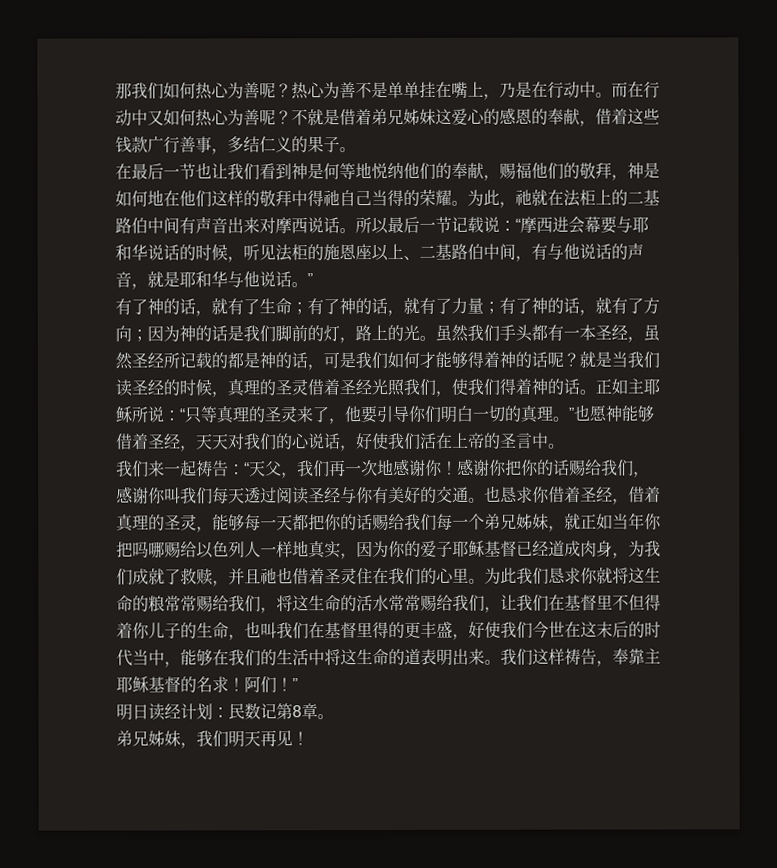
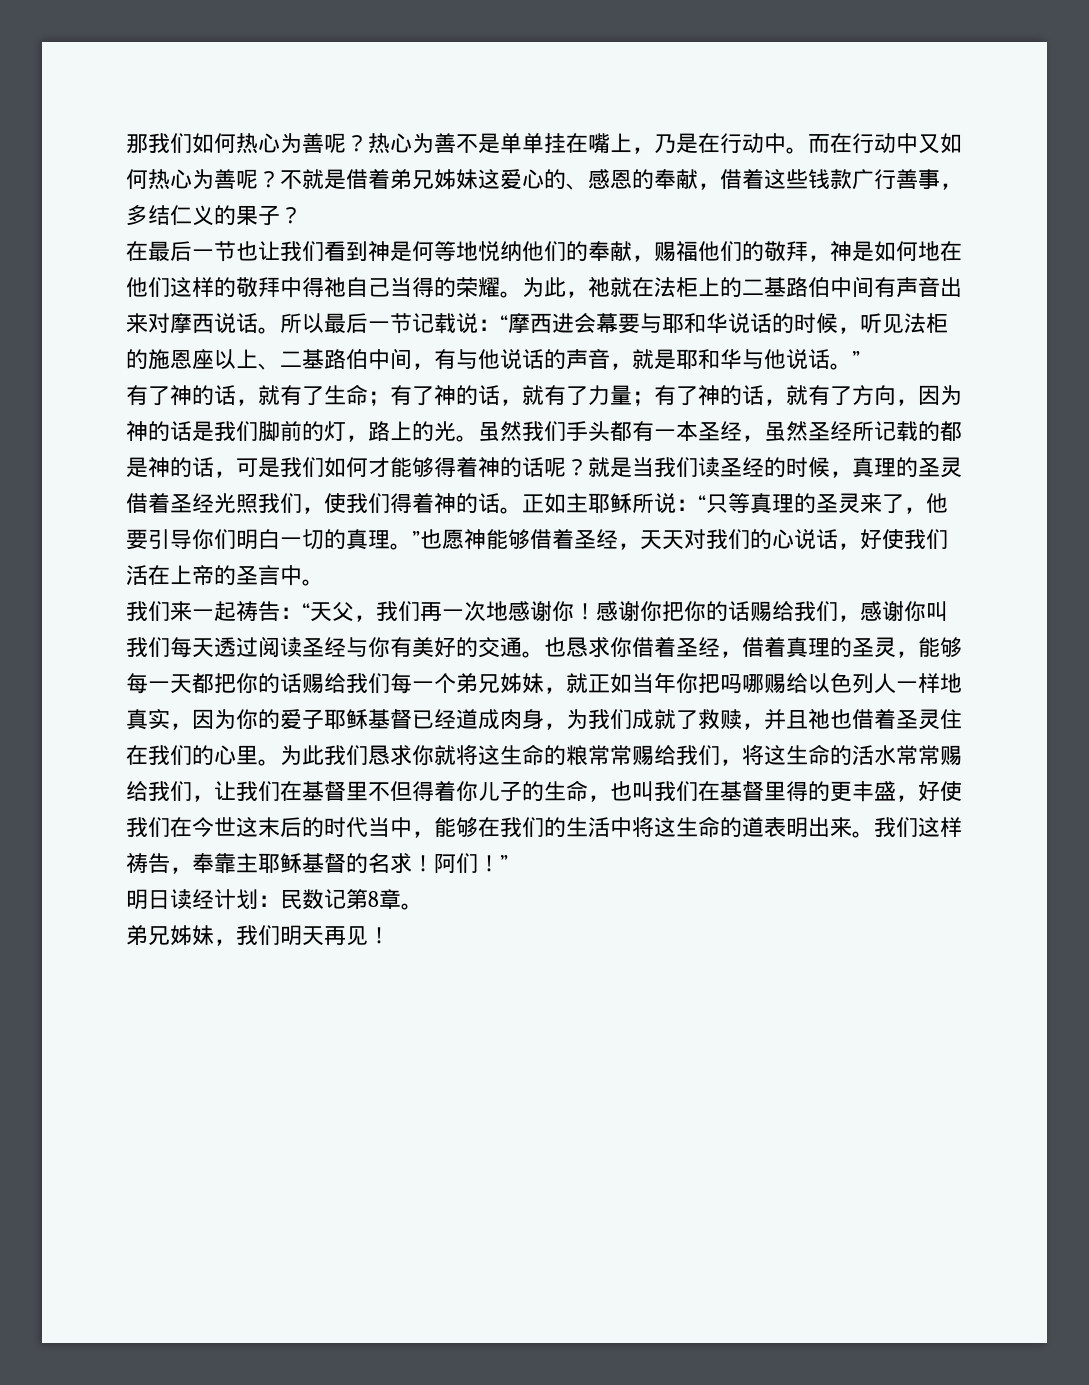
- 不就是借着弟兄姊妹这爱心的感恩的奉献，借着这些钱款广行善事，多结仁义的果子。
+ 不就是借着弟兄姊妹这爱心的、感恩的奉献，借着这些钱款广行善事，多结仁义的果子？
- 有了神的话，就有了生命；有了神的话，就有了力量；有了神的话，就有了方向；因为神的话是我们脚前的灯，路上的光。
+ 有了神的话，就有了生命；有了神的话，就有了力量；有了神的话，就有了方向，因为神的话是我们脚前的灯，路上的光。
- 为此我们恳求你就将这生命的粮常常赐给我们，将这生命的活水常常赐给我们，让我们在基督里不但得着你儿子的生命，也叫我们在基督里得的更丰盛，好使我们今世在这末后的时代当中，能够在我们的生活中将这生命的道表明出来。
+ 为此我们恳求你就将这生命的粮常常赐给我们，将这生命的活水常常赐给我们，让我们在基督里不但得着你儿子的生命，也叫我们在基督里得的更丰盛，好使我们在今世这末后的时代当中，能够在我们的生活中将这生命的道表明出来。

